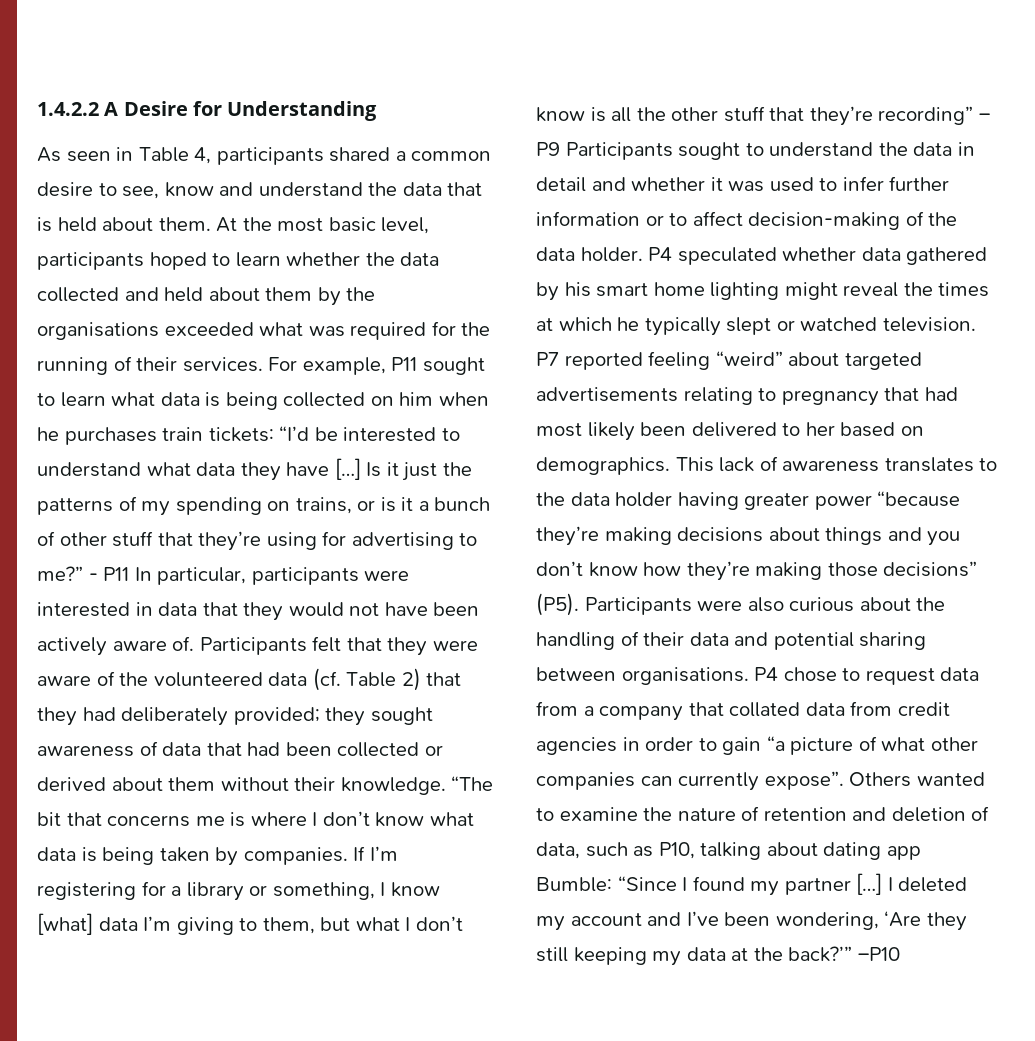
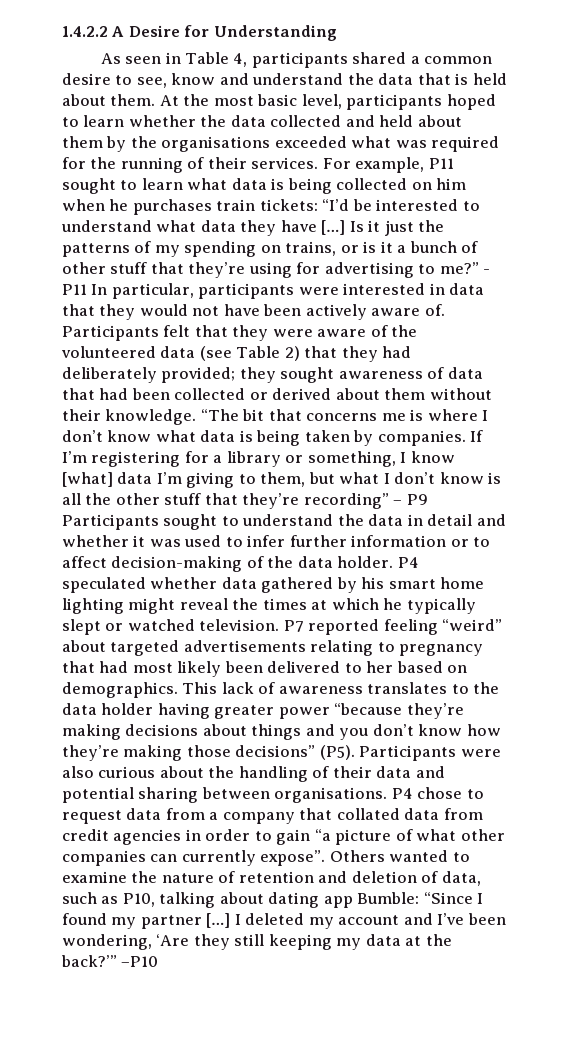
- Participants felt that they were aware of the volunteered data (cf. Table 2) that they had deliberately provided; they sought awareness of data that had been collected or derived about them without their knowledge.
+ Participants felt that they were aware of the volunteered data (see Table 2) that they had deliberately provided; they sought awareness of data that had been collected or derived about them without their knowledge.

